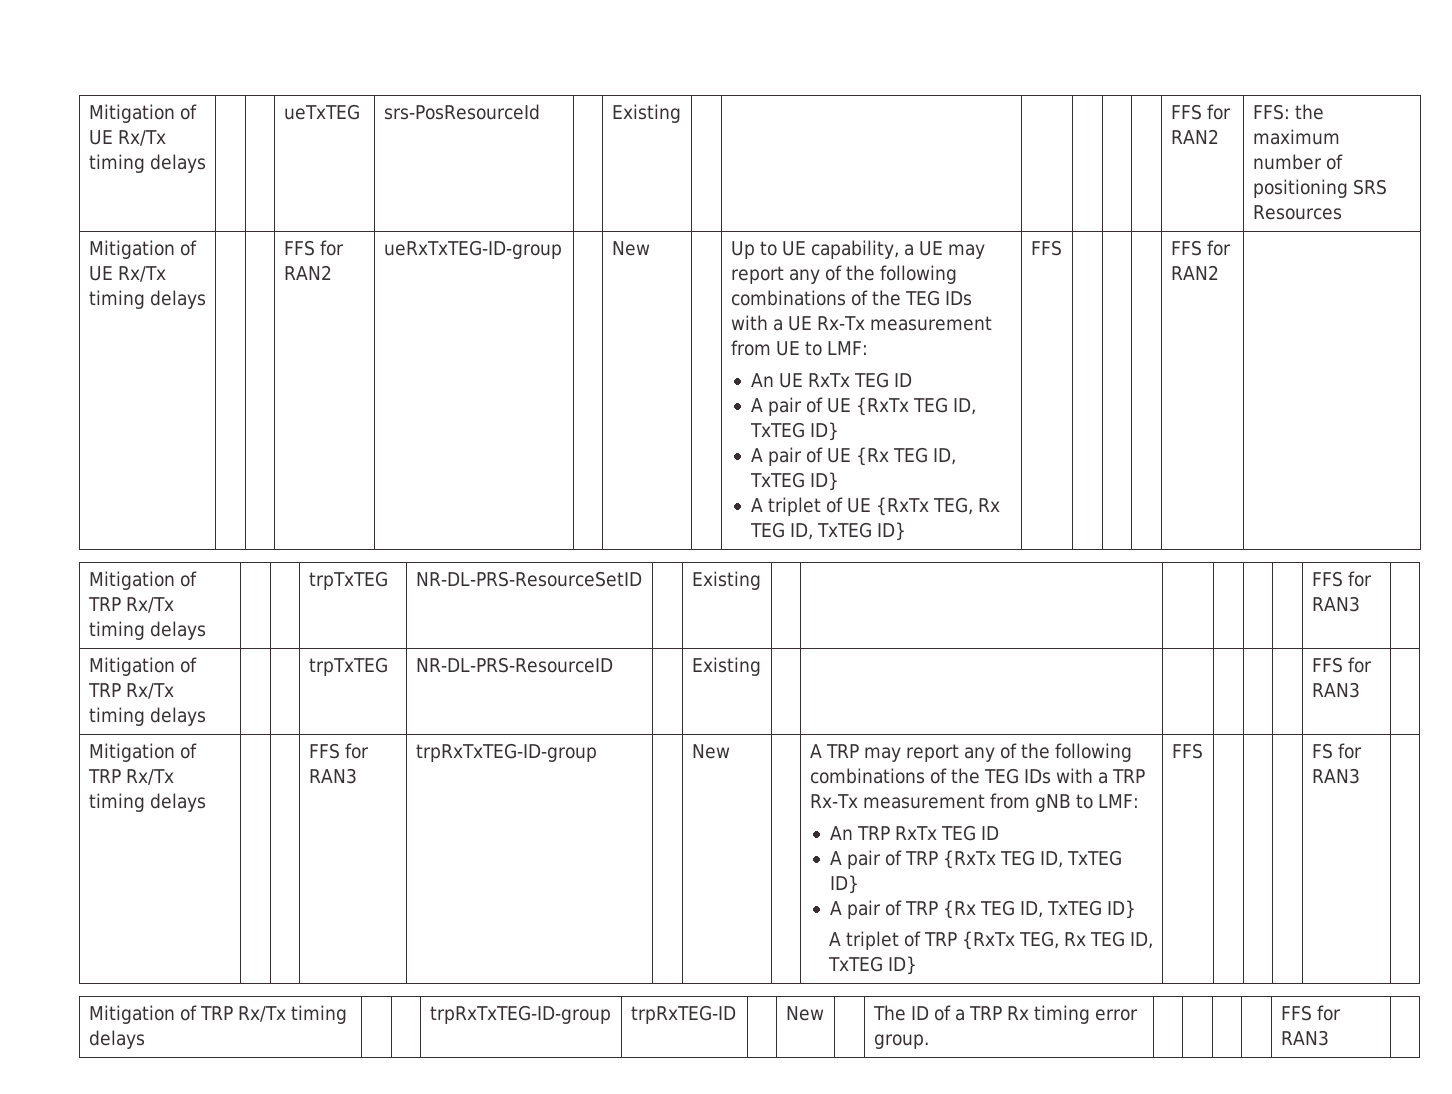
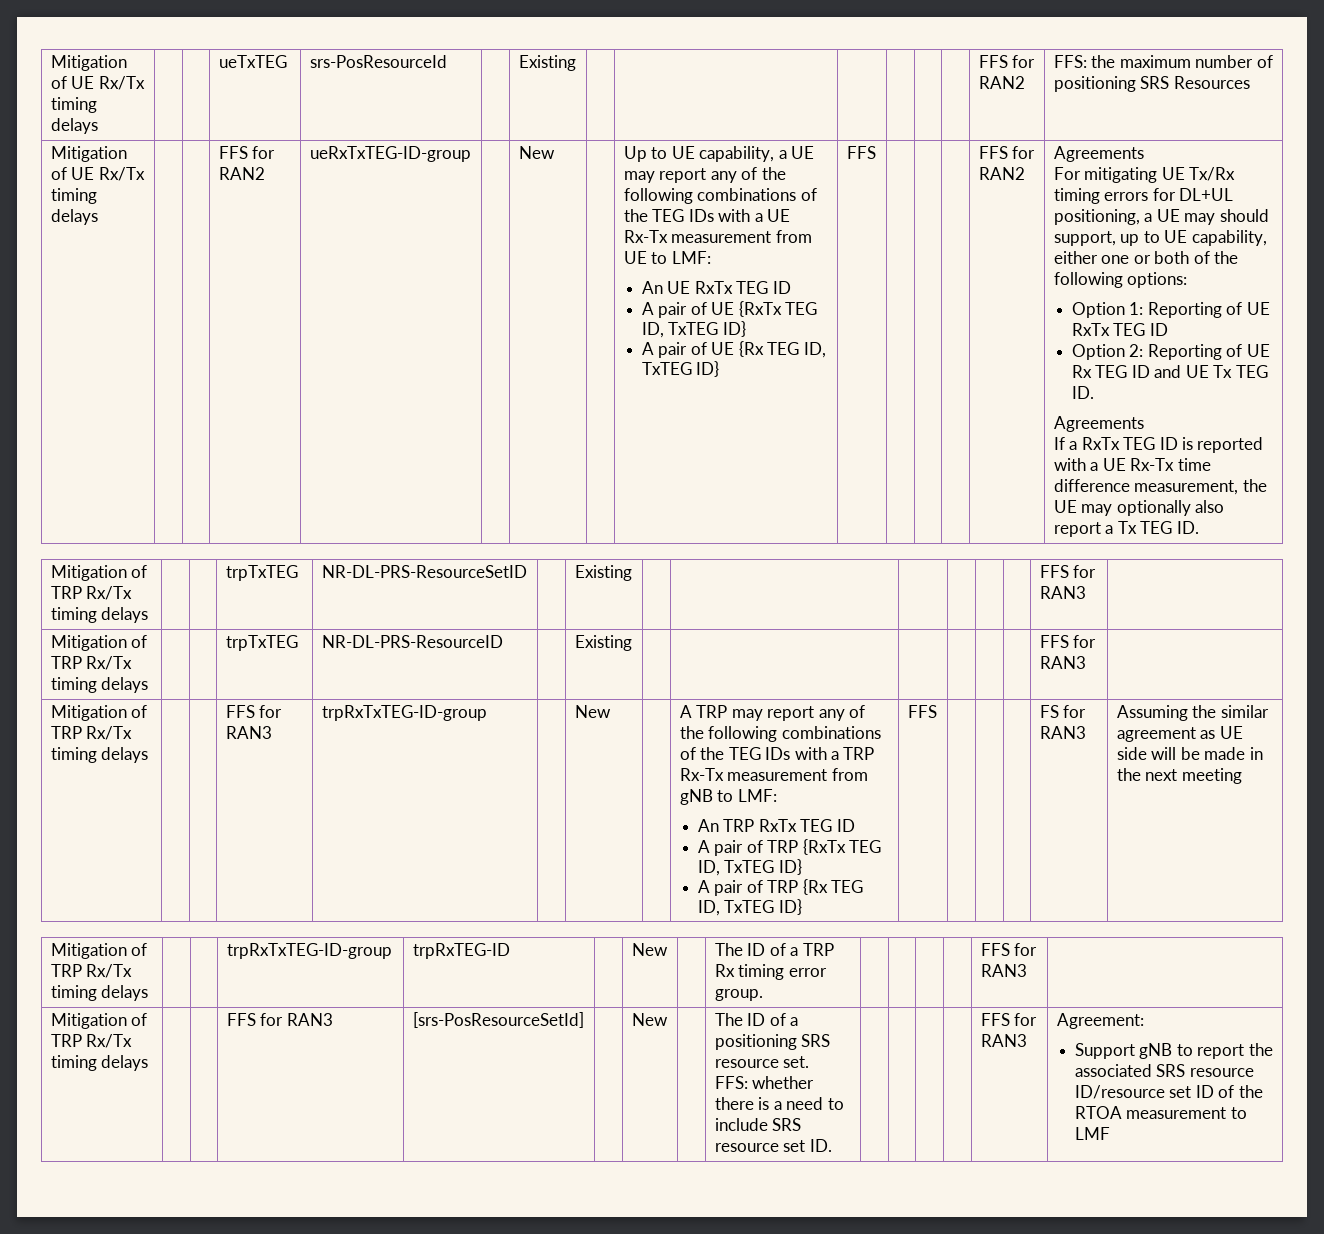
- A triplet of UE {RxTx TEG, Rx TEG ID, TxTEG ID} | FFS | | | | FFS for RAN2
+ FFS | | | | FFS for RAN2 | Agreements
+ For mitigating UE Tx/Rx timing errors for DL+UL positioning, a UE may should support, up to UE capability, either one or both of the following options:
+ Option 1: Reporting of UE RxTx TEG ID
+ Option 2: Reporting of UE Rx TEG ID and UE Tx TEG ID.
+ Agreements
+ If a RxTx TEG ID is reported with a UE Rx-Tx time difference measurement, the UE may optionally also report a Tx TEG ID.
- A triplet of TRP {RxTx TEG, Rx TEG ID, TxTEG ID} | FFS | | | | FS for RAN3
+ FFS | | | | FS for RAN3 | Assuming the similar agreement as UE side will be made in the next meeting
+ Mitigation of TRP Rx/Tx timing delays | | | FFS for RAN3 | [srs-PosResourceSetId] | | New | | The ID of a positioning SRS resource set.
+ FFS: whether there is a need to include SRS resource set ID. | | | | | FFS for RAN3 | Agreement:
+ Support gNB to report the associated SRS resource ID/resource set ID of the RTOA measurement to LMF

